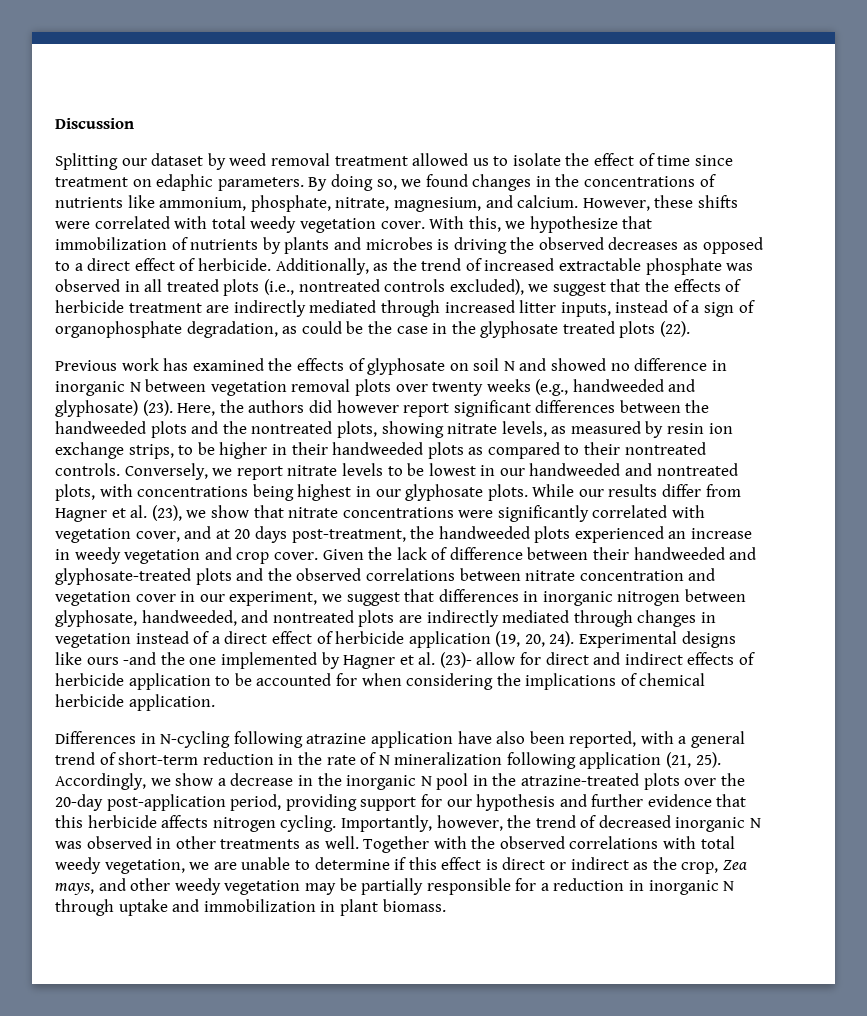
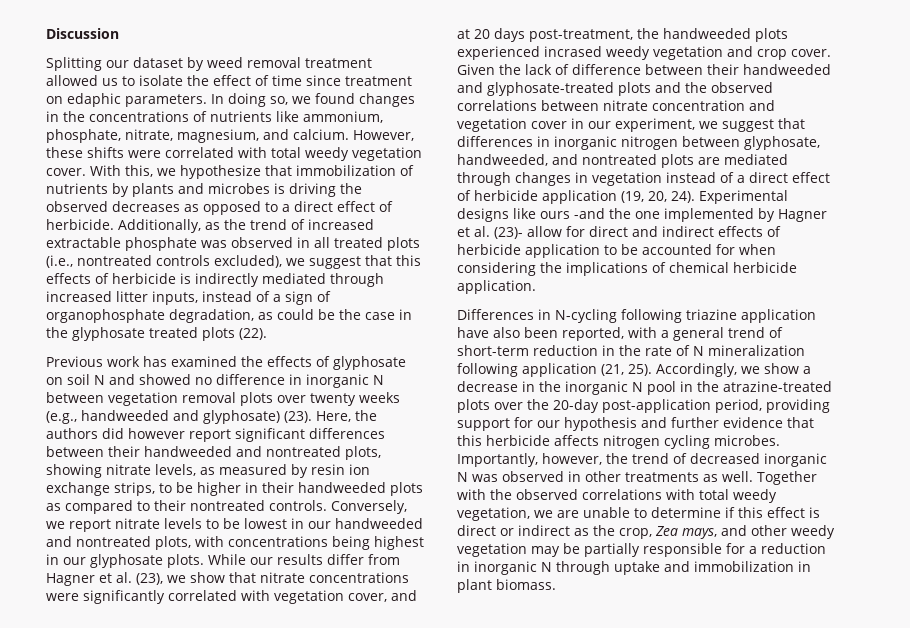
- By doing so, we found changes in the concentrations of nutrients like ammonium, phosphate, nitrate, magnesium, and calcium.
+ In doing so, we found changes in the concentrations of nutrients like ammonium, phosphate, nitrate, magnesium, and calcium.
- Additionally, as the trend of increased extractable phosphate was observed in all treated plots (i.e., nontreated controls excluded), we suggest that the effects of herbicide treatment are indirectly mediated through increased litter inputs, instead of a sign of organophosphate degradation, as could be the case in the glyphosate treated plots (22).
+ Additionally, as the trend of increased extractable phosphate was observed in all treated plots (i.e., nontreated controls excluded), we suggest that this effects of herbicide is indirectly mediated through increased litter inputs, instead of a sign of organophosphate degradation, as could be the case in the glyphosate treated plots (22).
- Here, the authors did however report significant differences between the handweeded plots and the nontreated plots, showing nitrate levels, as measured by resin ion exchange strips, to be higher in their handweeded plots as compared to their nontreated controls.
+ Here, the authors did however report significant differences between their handweeded and nontreated plots, showing nitrate levels, as measured by resin ion exchange strips, to be higher in their handweeded plots as compared to their nontreated controls.
- While our results differ from Hagner et al. (23), we show that nitrate concentrations were significantly correlated with vegetation cover, and at 20 days post-treatment, the handweeded plots experienced an increase in weedy vegetation and crop cover.
+ While our results differ from Hagner et al. (23), we show that nitrate concentrations were significantly correlated with vegetation cover, and at 20 days post-treatment, the handweeded plots experienced incrased weedy vegetation and crop cover.
- Given the lack of difference between their handweeded and glyphosate-treated plots and the observed correlations between nitrate concentration and vegetation cover in our experiment, we suggest that differences in inorganic nitrogen between glyphosate, handweeded, and nontreated plots are indirectly mediated through changes in vegetation instead of a direct effect of herbicide application (19, 20, 24).
+ Given the lack of difference between their handweeded and glyphosate-treated plots and the observed correlations between nitrate concentration and vegetation cover in our experiment, we suggest that differences in inorganic nitrogen between glyphosate, handweeded, and nontreated plots are mediated through changes in vegetation instead of a direct effect of herbicide application (19, 20, 24).
- Differences in N-cycling following atrazine application have also been reported, with a general trend of short-term reduction in the rate of N mineralization following application (21, 25).
+ Differences in N-cycling following triazine application have also been reported, with a general trend of short-term reduction in the rate of N mineralization following application (21, 25).
- Accordingly, we show a decrease in the inorganic N pool in the atrazine-treated plots over the 20-day post-application period, providing support for our hypothesis and further evidence that this herbicide affects nitrogen cycling.
+ Accordingly, we show a decrease in the inorganic N pool in the atrazine-treated plots over the 20-day post-application period, providing support for our hypothesis and further evidence that this herbicide affects nitrogen cycling microbes.

